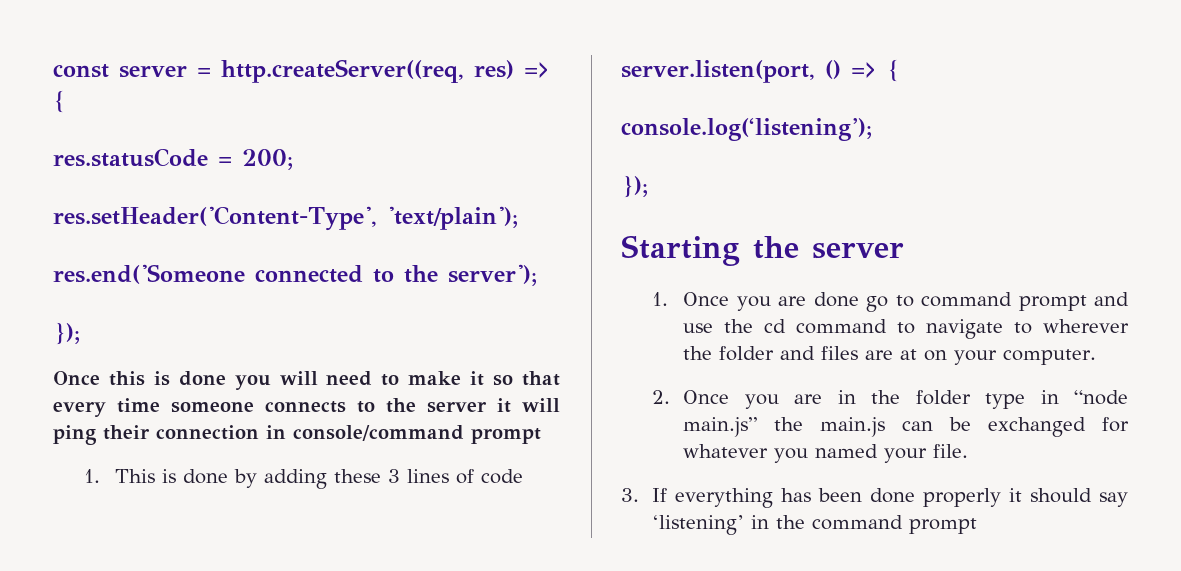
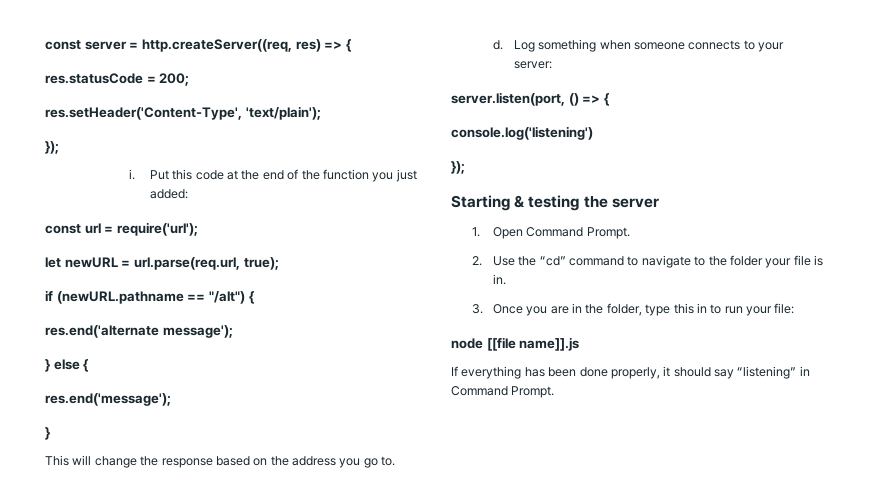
  res.setHeader('Content-Type', 'text/plain');
- res.end('Someone connected to the server');
  });
- Once this is done you will need to make it so that every time someone connects to the server it will ping their connection in console/command prompt
- 1. This is done by adding these 3 lines of code
+ i. Put this code at the end of the function you just added:
+ const url = require('url');
+ let newURL = url.parse(req.url, true);
+ if (newURL.pathname == "/alt") {
+ res.end('alternate message');
+ } else {
+ res.end('message');
+ }
+ This will change the response based on the address you go to.
+ d. Log something when someone connects to your server:
- console.log(‘listening’);
+ console.log('listening')
- Starting the server
+ Starting & testing the server
- 1. Once you are done go to command prompt and use the cd command to navigate to wherever the folder and files are at on your computer.
- 2. Once you are in the folder type in “node main.js” the main.js can be exchanged for whatever you named your file.
- 3. If everything has been done properly it should say ‘listening’ in the command prompt
+ 1. Open Command Prompt.
+ 2. Use the “cd” command to navigate to the folder your file is in.
+ 3. Once you are in the folder, type this in to run your file:
+ node [[file name]].js
+ If everything has been done properly, it should say “listening” in Command Prompt.

